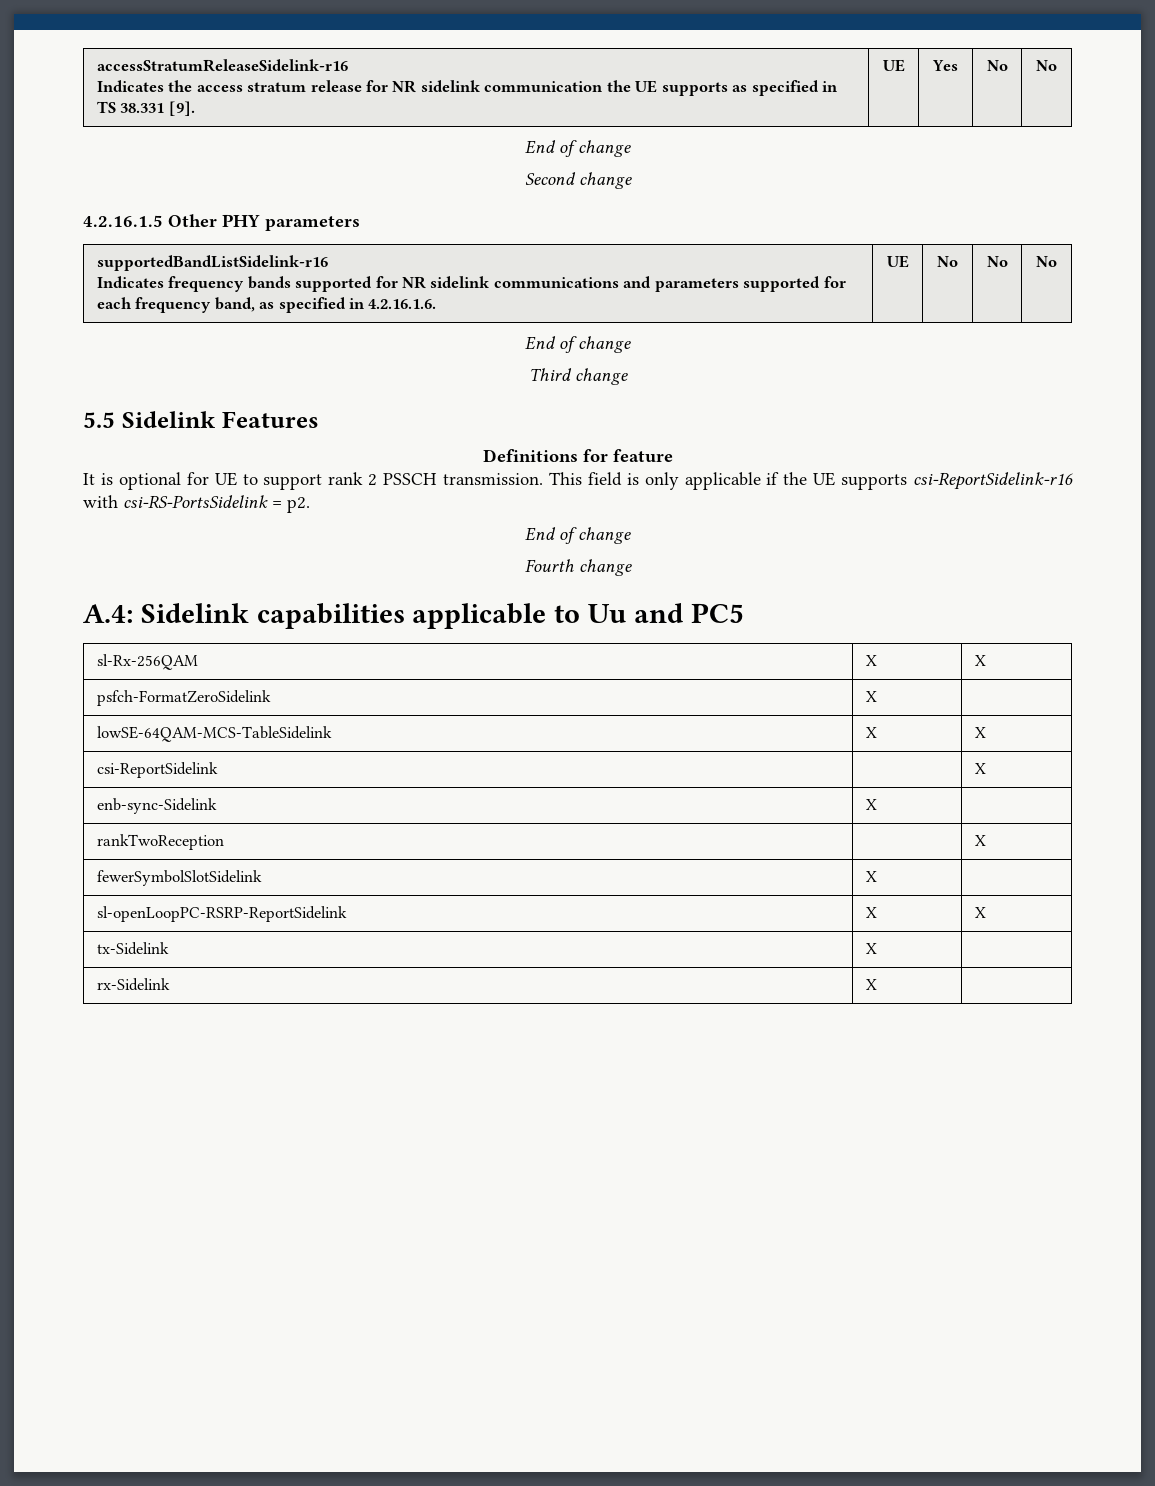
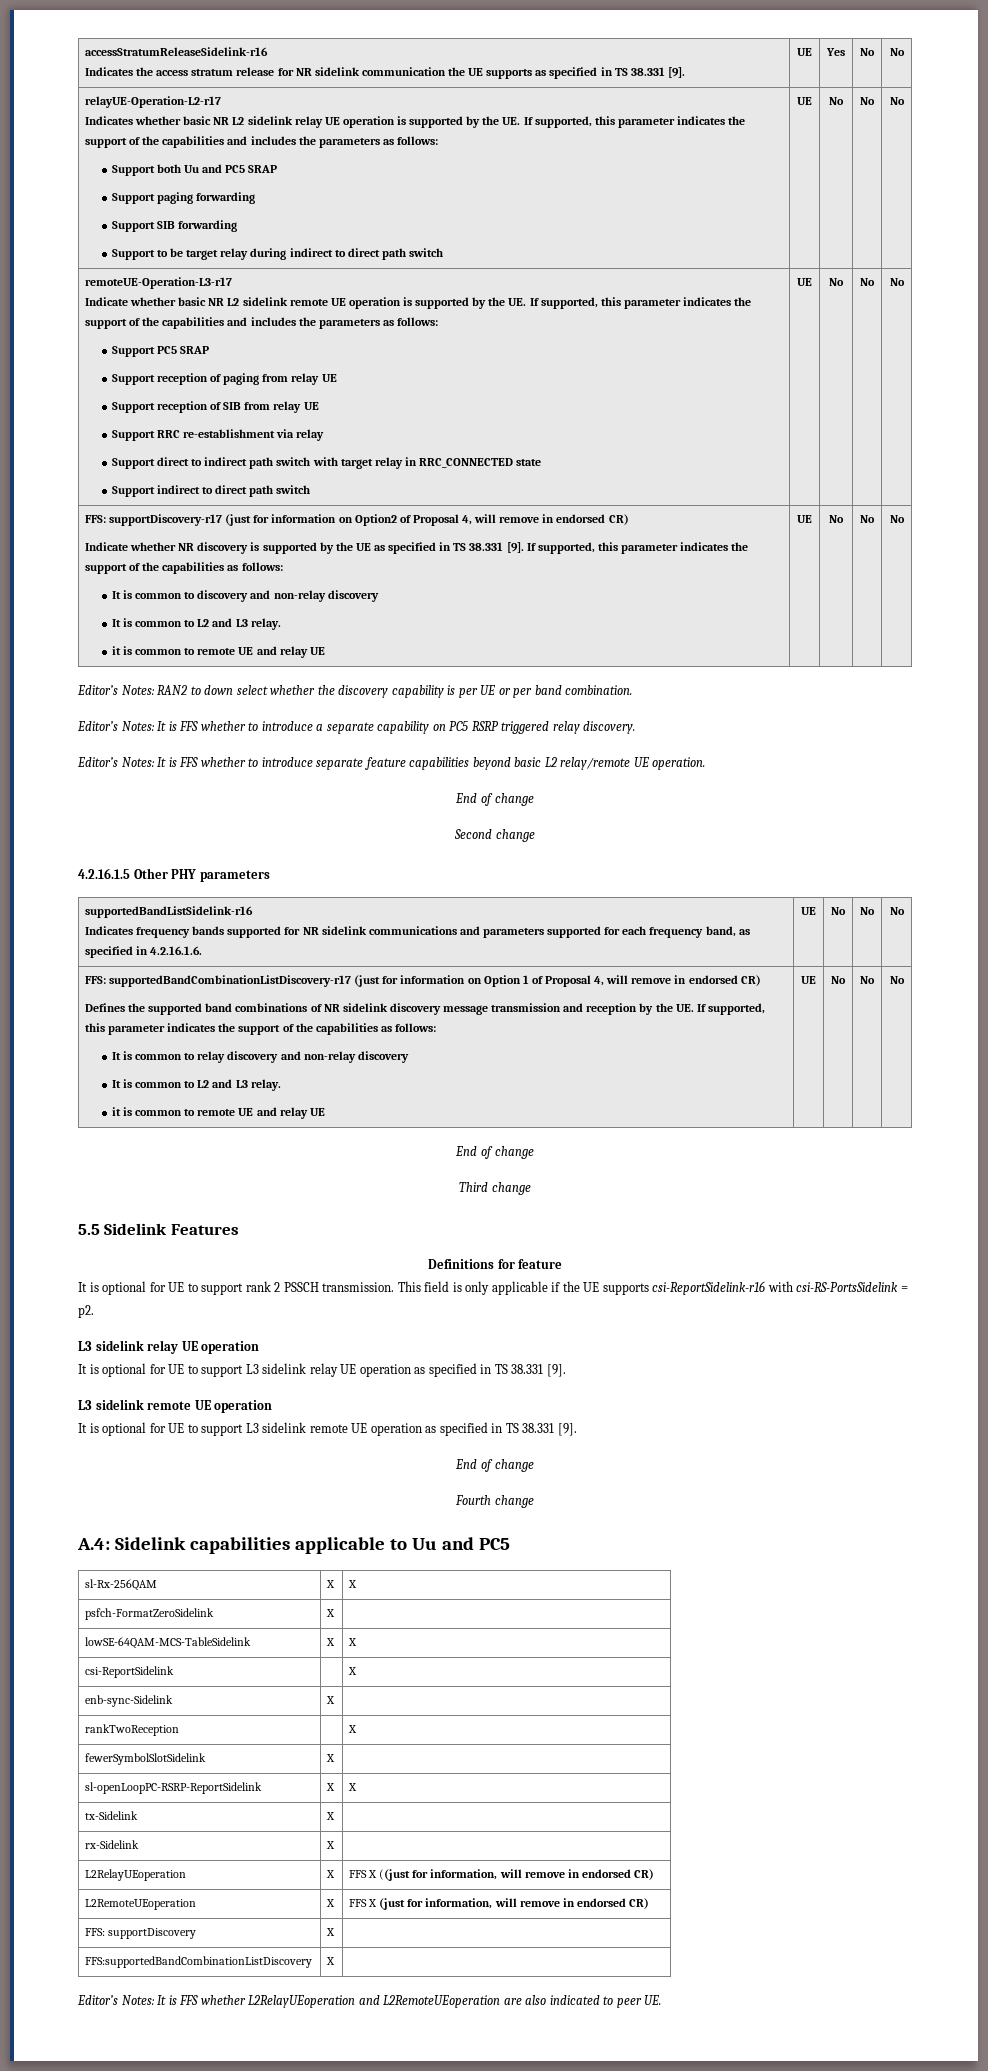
+ relayUE-Operation-L2-r17
+ Indicates whether basic NR L2 sidelink relay UE operation is supported by the UE. If supported, this parameter indicates the support of the capabilities and includes the parameters as follows:
+ Support both Uu and PC5 SRAP
+ Support paging forwarding
+ Support SIB forwarding
+ Support to be target relay during indirect to direct path switch | UE | No | No | No
+ remoteUE-Operation-L3-r17
+ Indicate whether basic NR L2 sidelink remote UE operation is supported by the UE. If supported, this parameter indicates the support of the capabilities and includes the parameters as follows:
+ Support PC5 SRAP
+ Support reception of paging from relay UE
+ Support reception of SIB from relay UE
+ Support RRC re-establishment via relay
+ Support direct to indirect path switch with target relay in RRC_CONNECTED state
+ Support indirect to direct path switch | UE | No | No | No
+ FFS: supportDiscovery-r17 (just for information on Option2 of Proposal 4, will remove in endorsed CR)
+ Indicate whether NR discovery is supported by the UE as specified in TS 38.331 [9]. If supported, this parameter indicates the support of the capabilities as follows:
+ It is common to discovery and non-relay discovery
+ It is common to L2 and L3 relay.
+ it is common to remote UE and relay UE | UE | No | No | No
+ Editor’s Notes: RAN2 to down select whether the discovery capability is per UE or per band combination.
+ Editor’s Notes: It is FFS whether to introduce a separate capability on PC5 RSRP triggered relay discovery.
+ Editor’s Notes: It is FFS whether to introduce separate feature capabilities beyond basic L2 relay/remote UE operation.
+ FFS: supportedBandCombinationListDiscovery-r17 (just for information on Option 1 of Proposal 4, will remove in endorsed CR)
+ Defines the supported band combinations of NR sidelink discovery message transmission and reception by the UE. If supported, this parameter indicates the support of the capabilities as follows:
+ It is common to relay discovery and non-relay discovery
+ It is common to L2 and L3 relay.
+ it is common to remote UE and relay UE | UE | No | No | No
  This field is only applicable if the UE supports csi-ReportSidelink-r16 with csi-RS-PortsSidelink = p2.
+ L3 sidelink relay UE operation
+ It is optional for UE to support L3 sidelink relay UE operation as specified in TS 38.331 [9].
+ L3 sidelink remote UE operation
+ It is optional for UE to support L3 sidelink remote UE operation as specified in TS 38.331 [9].
+ L2RelayUEoperation | X | FFS X ((just for information, will remove in endorsed CR)
+ L2RemoteUEoperation | X | FFS X (just for information, will remove in endorsed CR)
+ FFS: supportDiscovery | X |
+ FFS:supportedBandCombinationListDiscovery | X |
+ Editor’s Notes: It is FFS whether L2RelayUEoperation and L2RemoteUEoperation are also indicated to peer UE.

